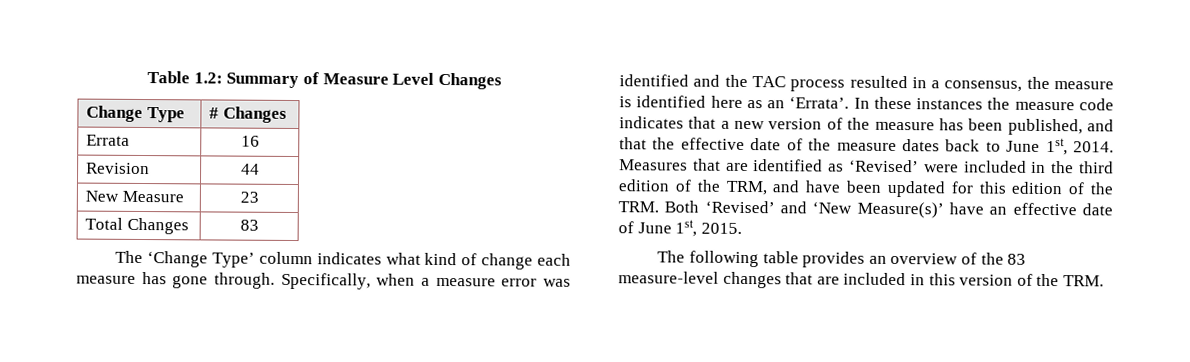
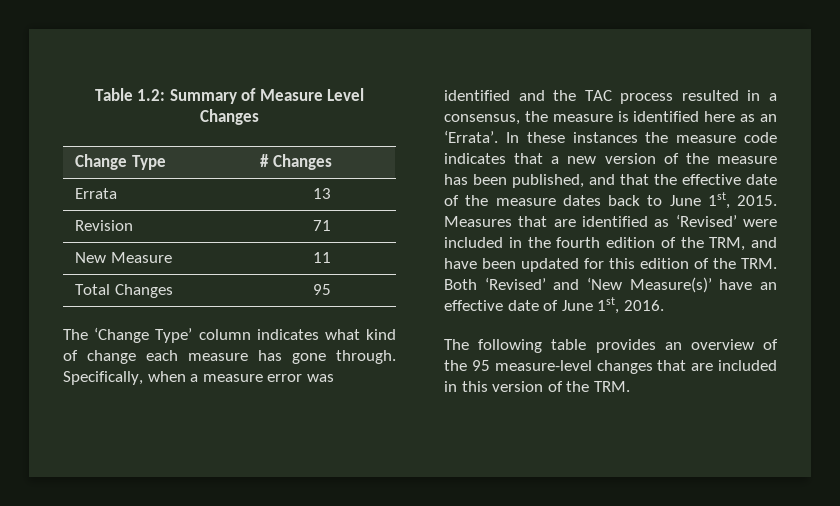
- Errata | 16
+ Errata | 13
- Revision | 44
+ Revision | 71
- New Measure | 23
+ New Measure | 11
- Total Changes | 83
+ Total Changes | 95
- In these instances the measure code indicates that a new version of the measure has been published, and that the effective date of the measure dates back to June 1st, 2014.
+ In these instances the measure code indicates that a new version of the measure has been published, and that the effective date of the measure dates back to June 1st, 2015.
- Measures that are identified as ‘Revised’ were included in the third edition of the TRM, and have been updated for this edition of the TRM. Both ‘Revised’ and ‘New Measure(s)’ have an effective date of June 1st, 2015.
+ Measures that are identified as ‘Revised’ were included in the fourth edition of the TRM, and have been updated for this edition of the TRM. Both ‘Revised’ and ‘New Measure(s)’ have an effective date of June 1st, 2016.
- The following table provides an overview of the 83 measure-level changes that are included in this version of the TRM.
+ The following table provides an overview of the 95 measure-level changes that are included in this version of the TRM.

